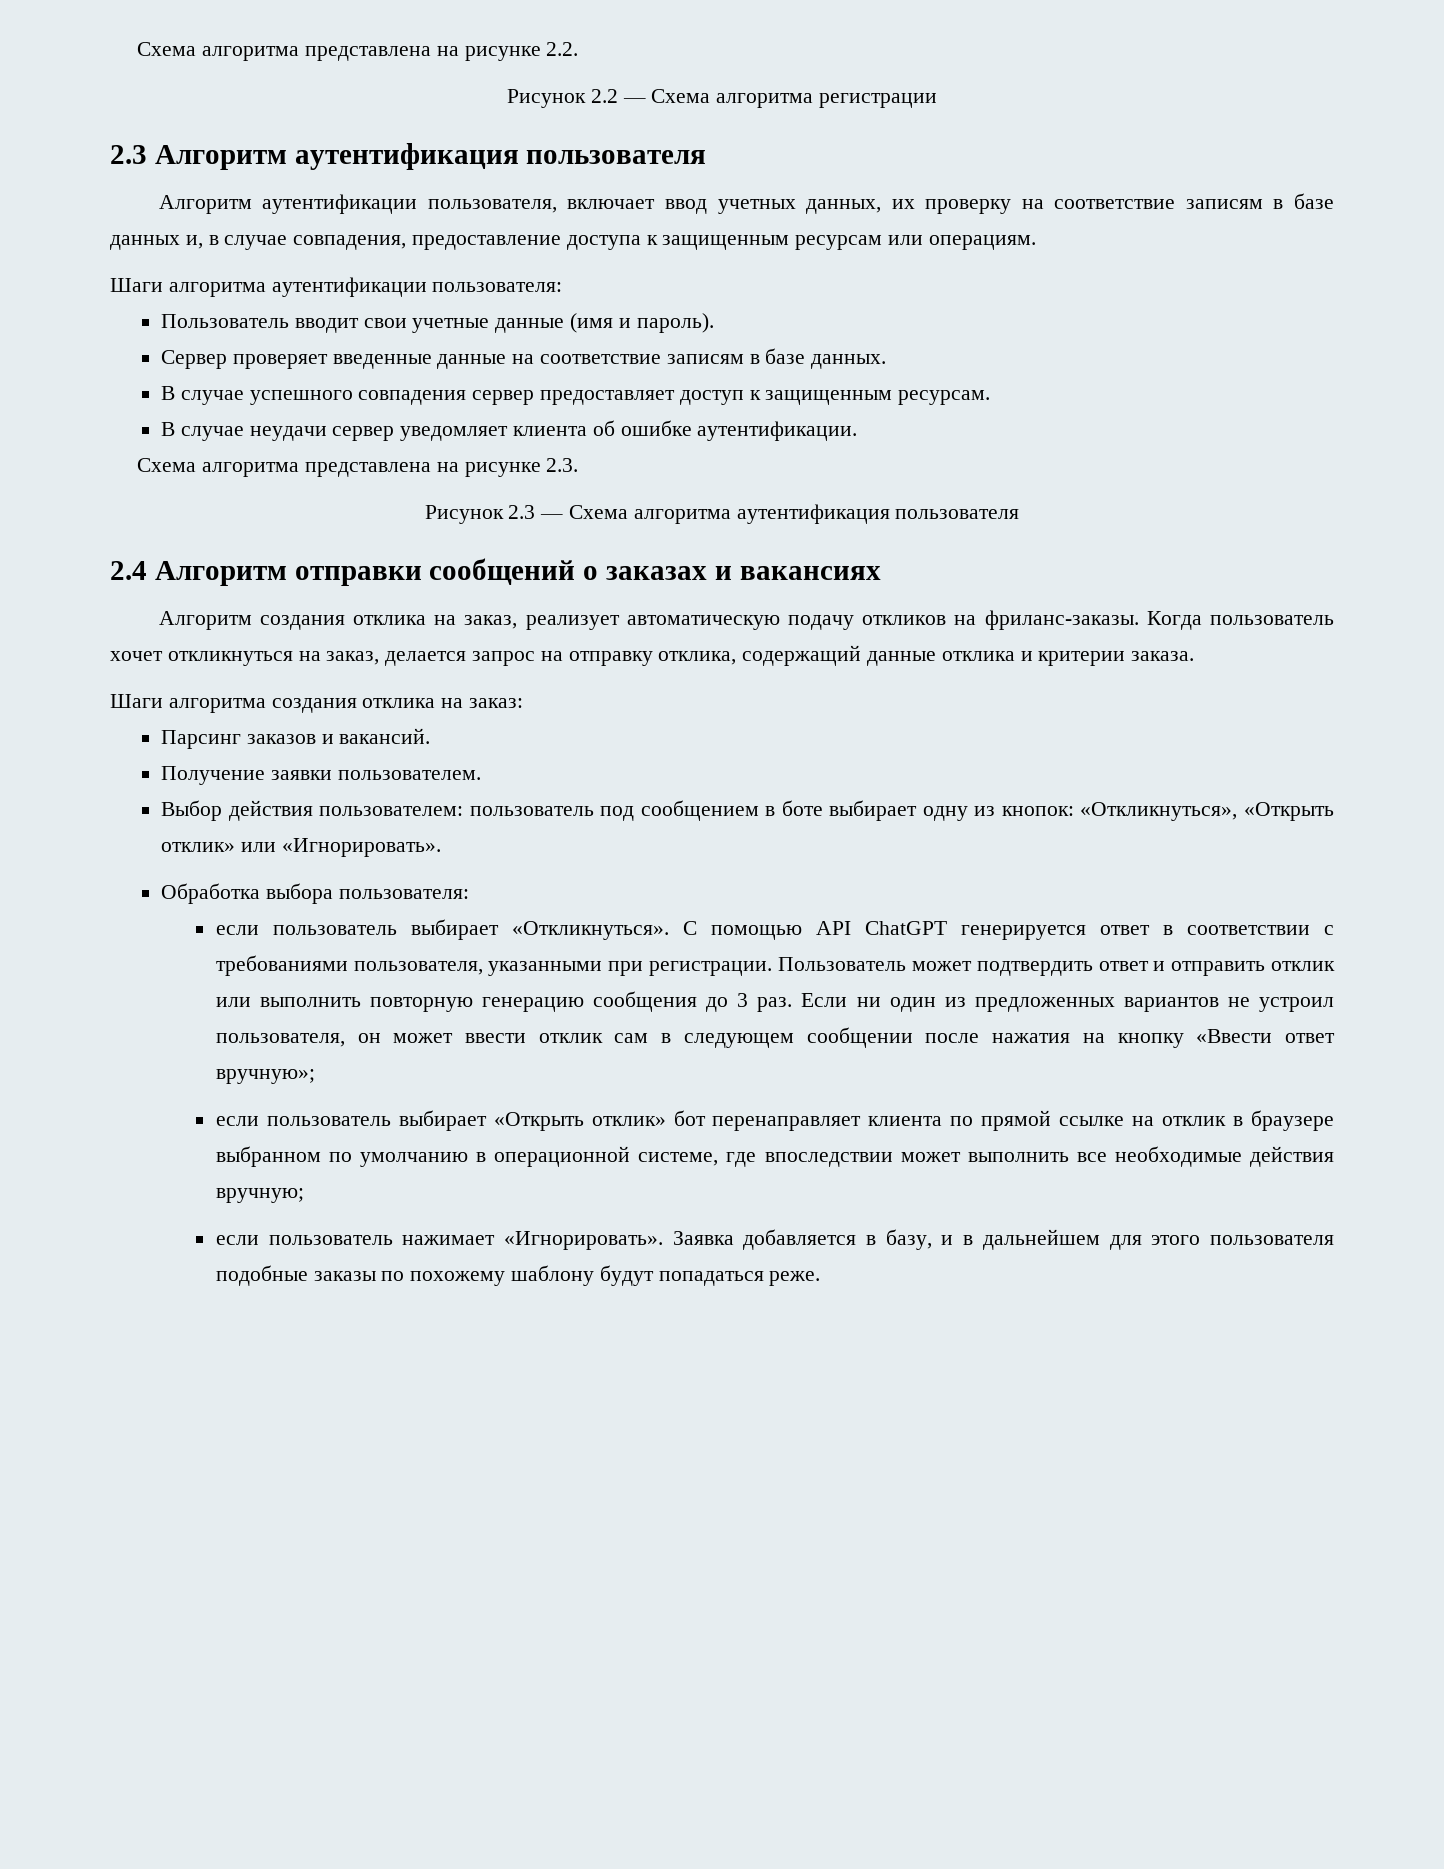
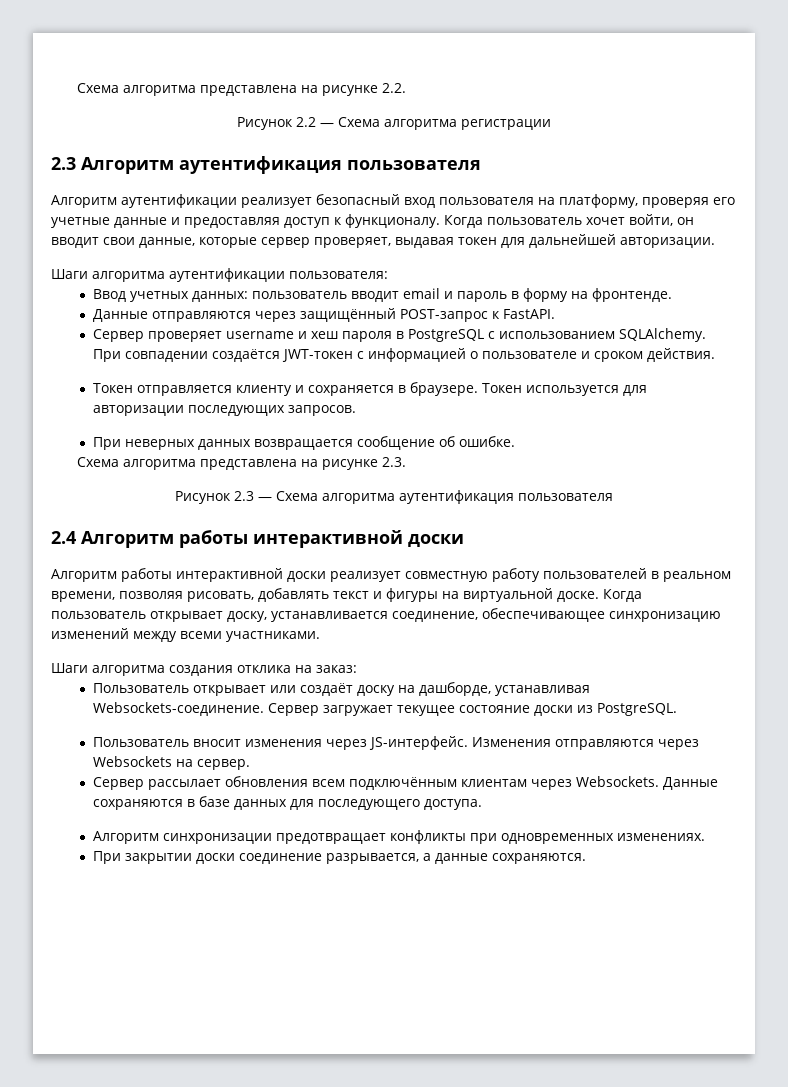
- Алгоритм аутентификации пользователя, включает ввод учетных данных, их проверку на соответствие записям в базе данных и, в случае совпадения, предоставление доступа к защищенным ресурсам или операциям.
+ Алгоритм аутентификации реализует безопасный вход пользователя на платформу, проверяя его учетные данные и предоставляя доступ к функционалу. Когда пользователь хочет войти, он вводит свои данные, которые сервер проверяет, выдавая токен для дальнейшей авторизации.
  Шаги алгоритма аутентификации пользователя:
- Пользователь вводит свои учетные данные (имя и пароль).
- Сервер проверяет введенные данные на соответствие записям в базе данных.
- В случае успешного совпадения сервер предоставляет доступ к защищенным ресурсам.
- В случае неудачи сервер уведомляет клиента об ошибке аутентификации.
+ Ввод учетных данных: пользователь вводит email и пароль в форму на фронтенде.
+ Данные отправляются через защищённый POST-запрос к FastAPI.
+ Сервер проверяет username и хеш пароля в PostgreSQL с использованием SQLAlchemy. При совпадении создаётся JWT-токен с информацией о пользователе и сроком действия.
+ Токен отправляется клиенту и сохраняется в браузере. Токен используется для авторизации последующих запросов.
+ При неверных данных возвращается сообщение об ошибке.
- 2.4 Алгоритм отправки сообщений о заказах и вакансиях
- Алгоритм создания отклика на заказ, реализует автоматическую подачу откликов на фриланс-заказы. Когда пользователь хочет откликнуться на заказ, делается запрос на отправку отклика, содержащий данные отклика и критерии заказа.
+ 2.4 Алгоритм работы интерактивной доски
+ Алгоритм работы интерактивной доски реализует совместную работу пользователей в реальном времени, позволяя рисовать, добавлять текст и фигуры на виртуальной доске. Когда пользователь открывает доску, устанавливается соединение, обеспечивающее синхронизацию изменений между всеми участниками.
- Парсинг заказов и вакансий.
- Получение заявки пользователем.
- Выбор действия пользователем: пользователь под сообщением в боте выбирает одну из кнопок: «Откликнуться», «Открыть отклик» или «Игнорировать».
- Обработка выбора пользователя:
- если пользователь выбирает «Откликнуться». С помощью API ChatGPT генерируется ответ в соответствии с требованиями пользователя, указанными при регистрации. Пользователь может подтвердить ответ и отправить отклик или выполнить повторную генерацию сообщения до 3 раз. Если ни один из предложенных вариантов не устроил пользователя, он может ввести отклик сам в следующем сообщении после нажатия на кнопку «Ввести ответ вручную»;
- если пользователь выбирает «Открыть отклик» бот перенаправляет клиента по прямой ссылке на отклик в браузере выбранном по умолчанию в операционной системе, где впоследствии может выполнить все необходимые действия вручную;
- если пользователь нажимает «Игнорировать». Заявка добавляется в базу, и в дальнейшем для этого пользователя подобные заказы по похожему шаблону будут попадаться реже.
+ Пользователь открывает или создаёт доску на дашборде, устанавливая Websockets-соединение. Сервер загружает текущее состояние доски из PostgreSQL.
+ Пользователь вносит изменения через JS-интерфейс. Изменения отправляются через Websockets на сервер.
+ Сервер рассылает обновления всем подключённым клиентам через Websockets. Данные сохраняются в базе данных для последующего доступа.
+ Алгоритм синхронизации предотвращает конфликты при одновременных изменениях.
+ При закрытии доски соединение разрывается, а данные сохраняются.

